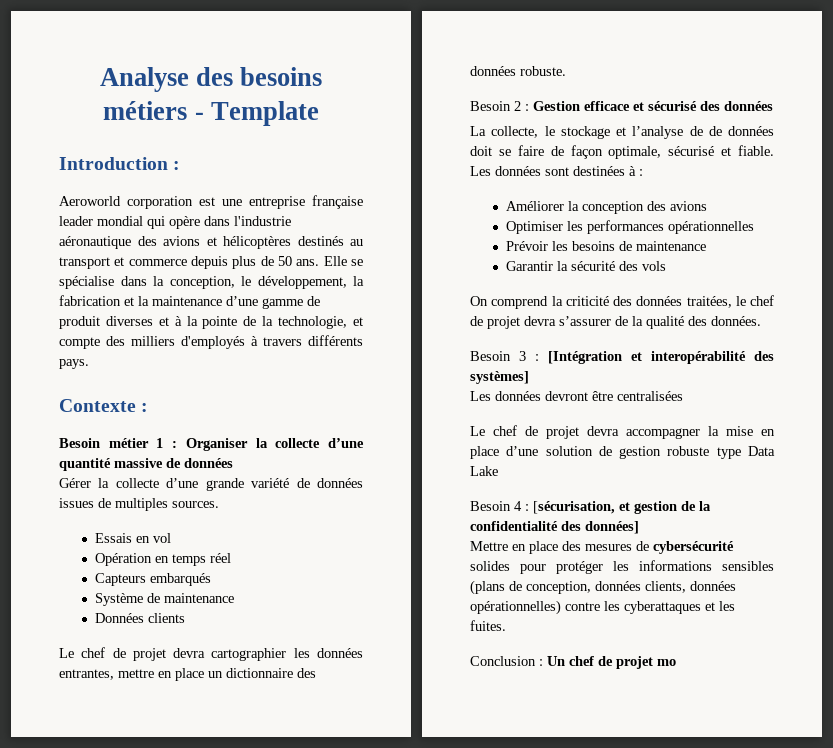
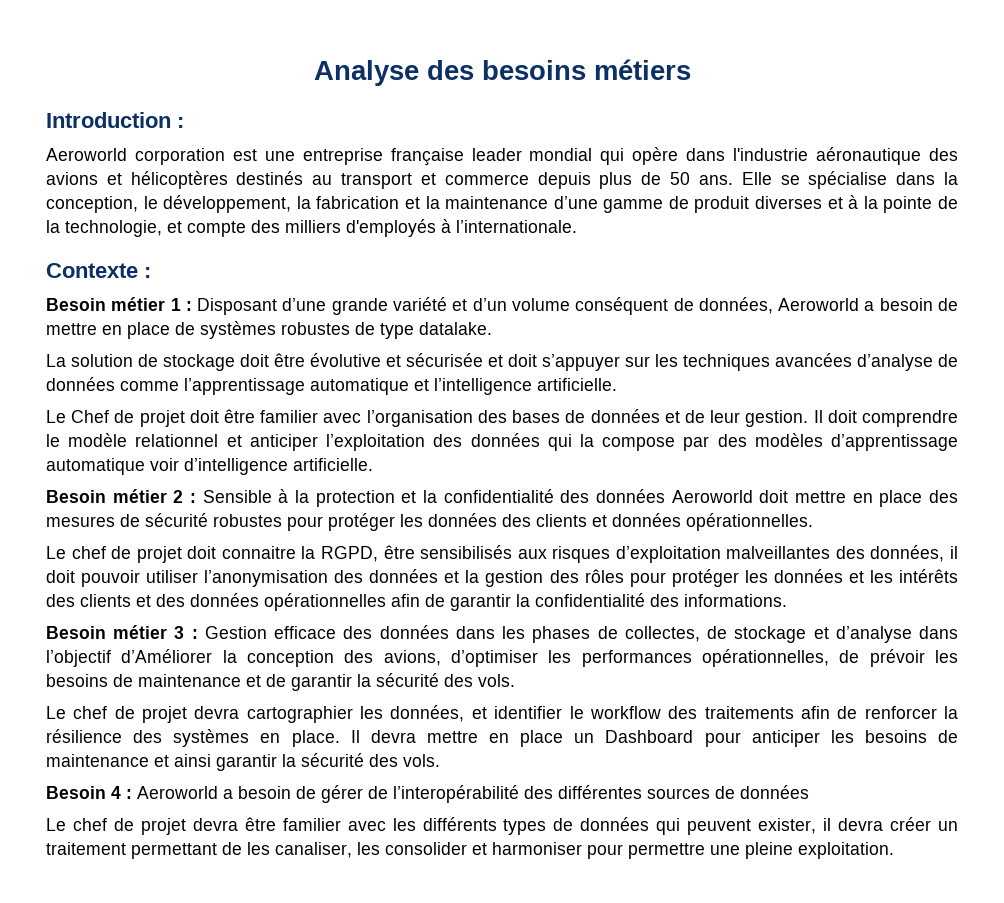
- Analyse des besoins métiers - Template
+ Analyse des besoins métiers
- Elle se spécialise dans la conception, le développement, la fabrication et la maintenance d’une gamme de produit diverses et à la pointe de la technologie, et compte des milliers d'employés à travers différents pays.
+ Elle se spécialise dans la conception, le développement, la fabrication et la maintenance d’une gamme de produit diverses et à la pointe de la technologie, et compte des milliers d'employés à l’internationale.
- Besoin métier 1 : Organiser la collecte d’une quantité massive de données
- Gérer la collecte d’une grande variété de données issues de multiples sources.
- Essais en vol
- Opération en temps réel
- Capteurs embarqués
- Système de maintenance
- Données clients
+ Besoin métier 1 : Disposant d’une grande variété et d’un volume conséquent de données, Aeroworld a besoin de mettre en place de systèmes robustes de type datalake.
+ La solution de stockage doit être évolutive et sécurisée et doit s’appuyer sur les techniques avancées d’analyse de données comme l’apprentissage automatique et l’intelligence artificielle.
+ Le Chef de projet doit être familier avec l’organisation des bases de données et de leur gestion. Il doit comprendre le modèle relationnel et anticiper l’exploitation des données qui la compose par des modèles d’apprentissage automatique voir d’intelligence artificielle.
+ Besoin métier 2 : Sensible à la protection et la confidentialité des données Aeroworld doit mettre en place des mesures de sécurité robustes pour protéger les données des clients et données opérationnelles.
+ Le chef de projet doit connaitre la RGPD, être sensibilisés aux risques d’exploitation malveillantes des données, il doit pouvoir utiliser l’anonymisation des données et la gestion des rôles pour protéger les données et les intérêts des clients et des données opérationnelles afin de garantir la confidentialité des informations.
+ Besoin métier 3 : Gestion efficace des données dans les phases de collectes, de stockage et d’analyse dans l’objectif d’Améliorer la conception des avions, d’optimiser les performances opérationnelles, de prévoir les besoins de maintenance et de garantir la sécurité des vols.
- Le chef de projet devra cartographier les données entrantes, mettre en place un dictionnaire des données robuste.
- Besoin 2 : Gestion efficace et sécurisé des données
- La collecte, le stockage et l’analyse de de données doit se faire de façon optimale, sécurisé et fiable. Les données sont destinées à :
- Améliorer la conception des avions
- Optimiser les performances opérationnelles
- Prévoir les besoins de maintenance
- Garantir la sécurité des vols
- On comprend la criticité des données traitées, le chef de projet devra s’assurer de la qualité des données.
- Besoin 3 : [Intégration et interopérabilité des systèmes]
- Les données devront être centralisées
- Le chef de projet devra accompagner la mise en place d’une solution de gestion robuste type Data Lake
- Besoin 4 : [sécurisation, et gestion de la confidentialité des données]
- Mettre en place des mesures de cybersécurité solides pour protéger les informations sensibles (plans de conception, données clients, données opérationnelles) contre les cyberattaques et les fuites.
- Conclusion : Un chef de projet mo
+ Le chef de projet devra cartographier les données, et identifier le workflow des traitements afin de renforcer la résilience des systèmes en place. Il devra mettre en place un Dashboard pour anticiper les besoins de maintenance et ainsi garantir la sécurité des vols.
+ Besoin 4 : Aeroworld a besoin de gérer de l’interopérabilité des différentes sources de données
+ Le chef de projet devra être familier avec les différents types de données qui peuvent exister, il devra créer un traitement permettant de les canaliser, les consolider et harmoniser pour permettre une pleine exploitation.

